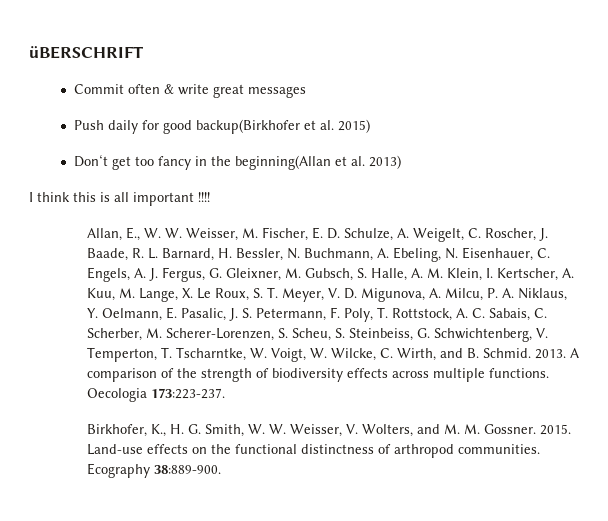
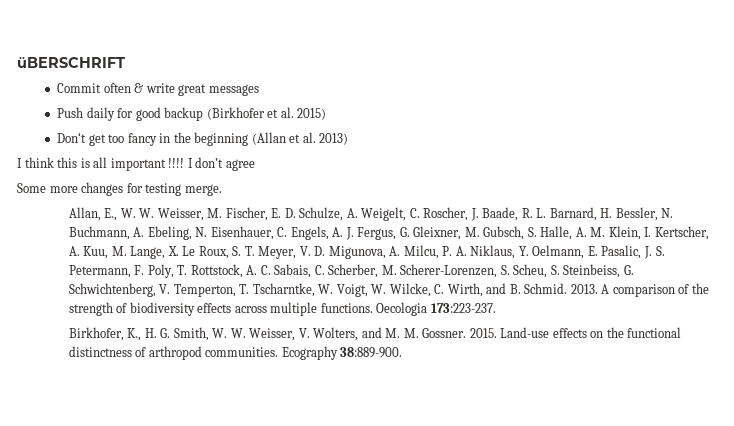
- Push daily for good backup(Birkhofer et al. 2015)
+ Push daily for good backup (Birkhofer et al. 2015)
- Don‘t get too fancy in the beginning(Allan et al. 2013)
+ Don‘t get too fancy in the beginning (Allan et al. 2013)
+ I don’t agree
+ Some more changes for testing merge.

